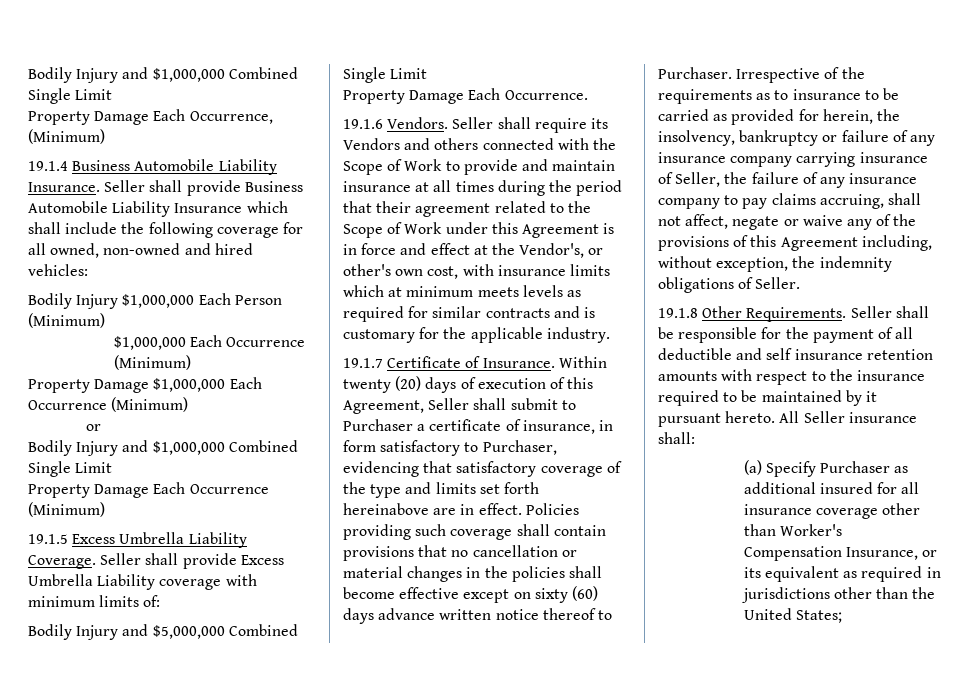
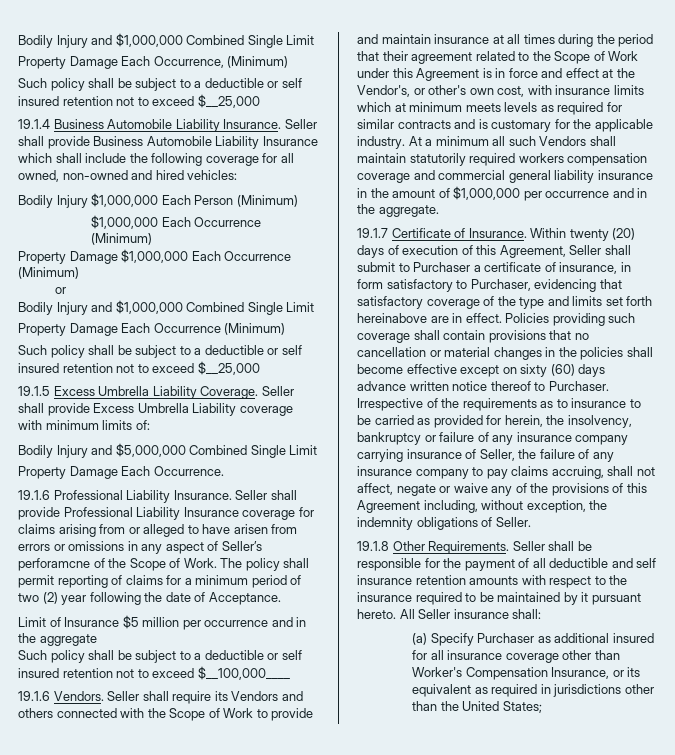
  Property Damage Each Occurrence, (Minimum)
+ Such policy shall be subject to a deductible or self insured retention not to exceed $__25,000
  Property Damage Each Occurrence (Minimum)
+ Such policy shall be subject to a deductible or self insured retention not to exceed $__25,000
+ 19.1.6 Professional Liability Insurance. Seller shall provide Professional Liability Insurance coverage for claims arising from or alleged to have arisen from errors or omissions in any aspect of Seller’s perforamcne of the Scope of Work. The policy shall permit reporting of claims for a minimum period of two (2) year following the date of Acceptance.
+ Limit of Insurance $5 million per occurrence and in the aggregate
+ Such policy shall be subject to a deductible or self insured retention not to exceed $__100,000____
+ At a minimum all such Vendors shall maintain statutorily required workers compensation coverage and commercial general liability insurance in the amount of $1,000,000 per occurrence and in the aggregate.

